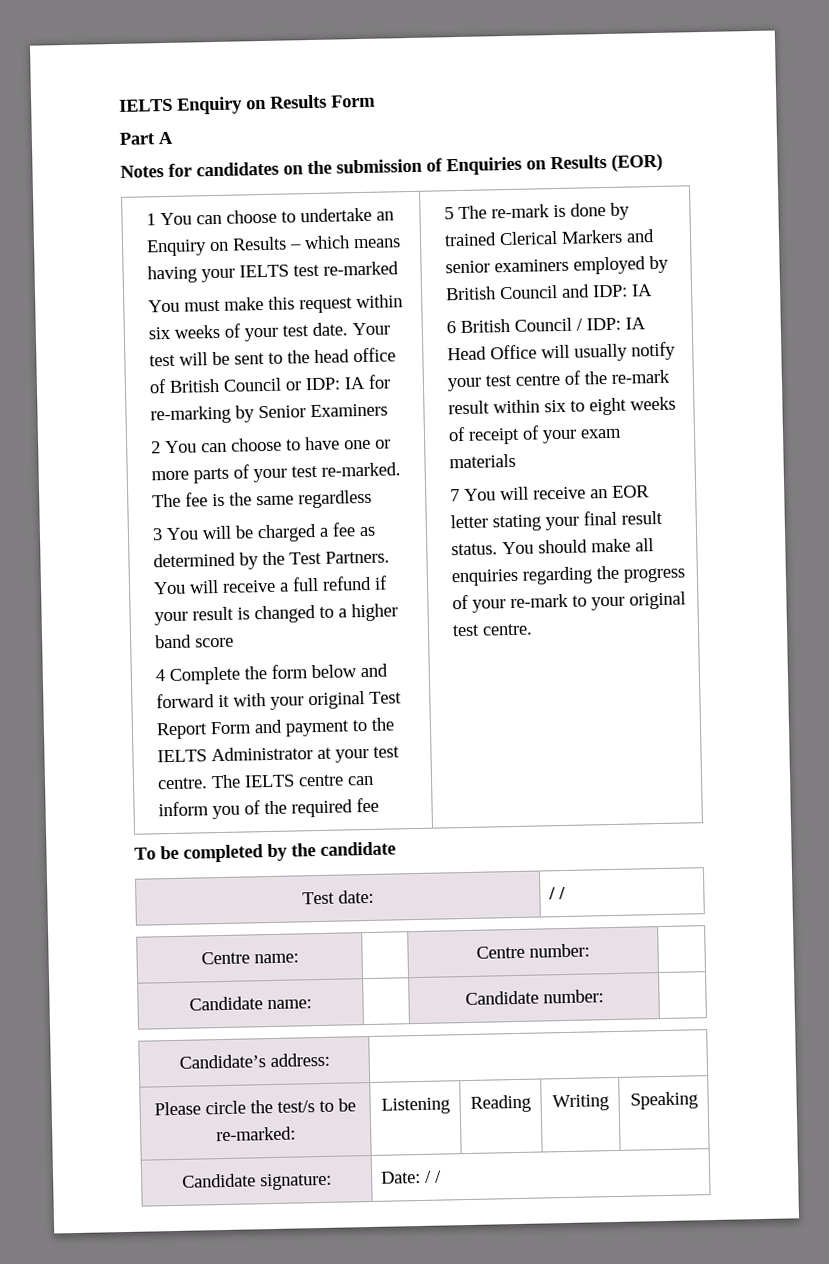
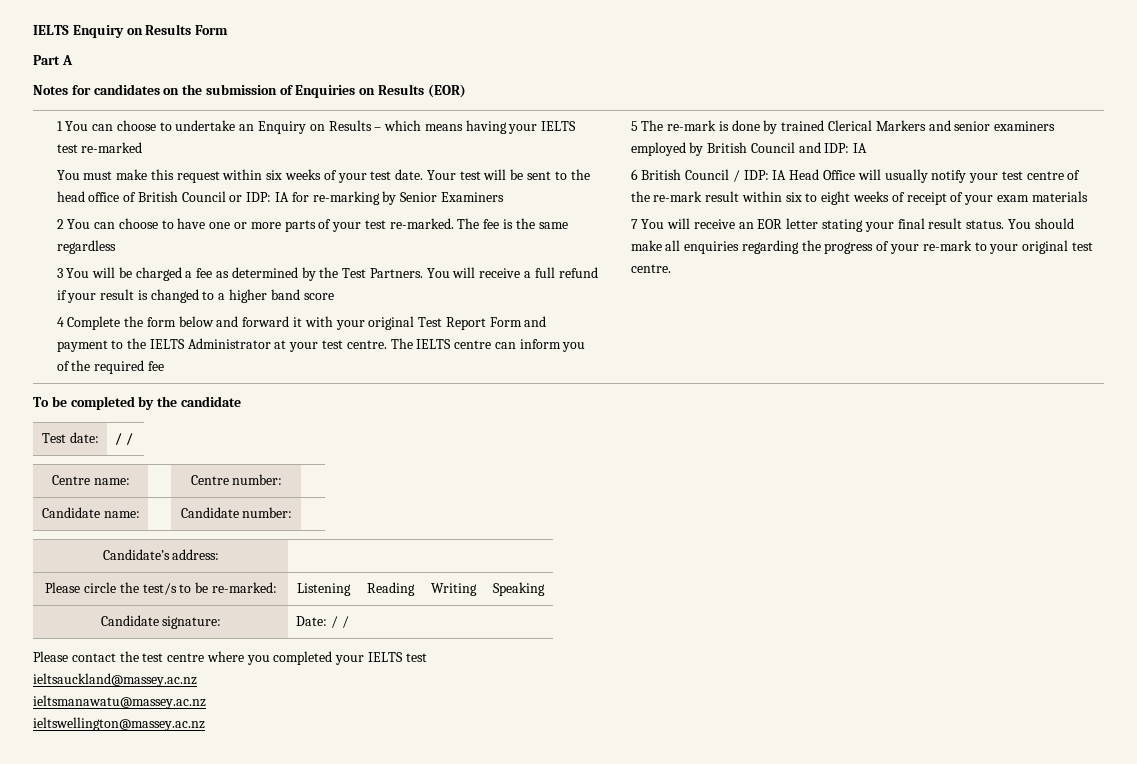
+ Please contact the test centre where you completed your IELTS test
+ ieltsauckland@massey.ac.nz
+ ieltsmanawatu@massey.ac.nz
+ ieltswellington@massey.ac.nz

